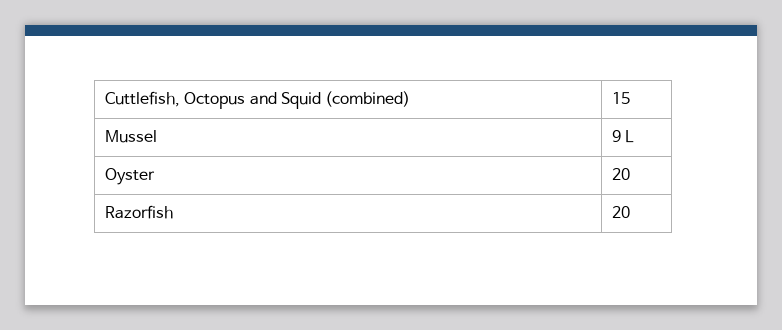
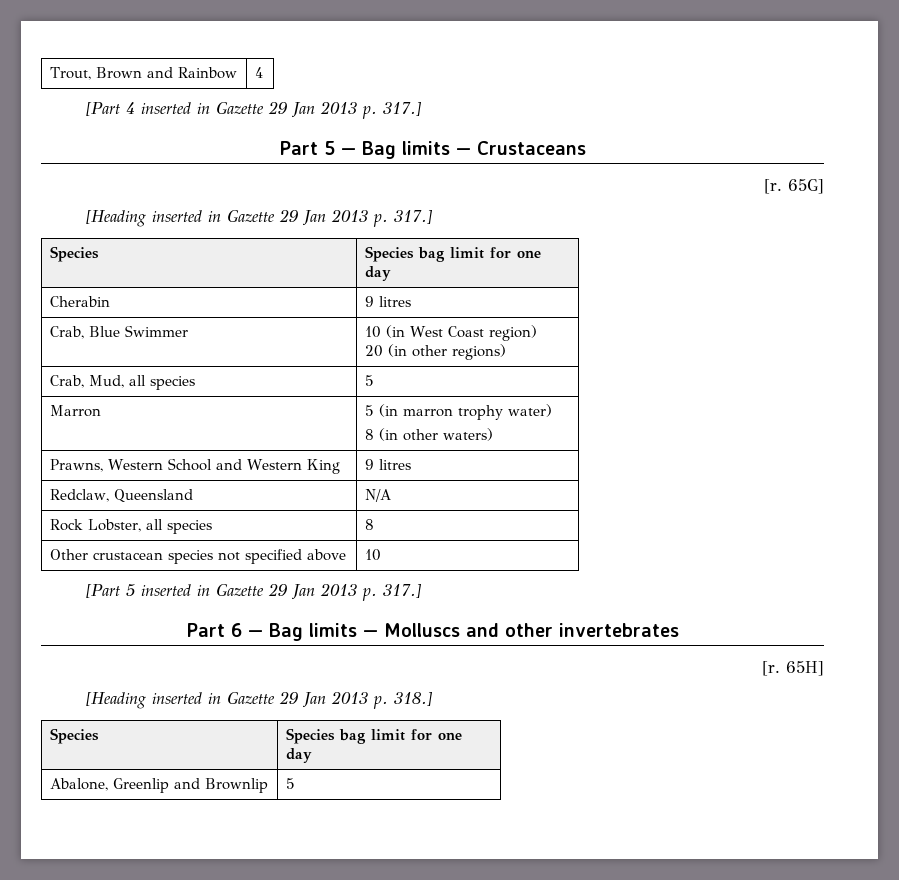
- Cuttlefish, Octopus and Squid (combined) | 15
- Mussel | 9 L
- Oyster | 20
- Razorfish | 20
+ Trout, Brown and Rainbow | 4
+ [Part 4 inserted in Gazette 29 Jan 2013 p. 317.]
+ Part 5 — Bag limits — Crustaceans
+ [r. 65G]
+ [Heading inserted in Gazette 29 Jan 2013 p. 317.]
+ Species | Species bag limit for one day
+ Cherabin | 9 litres
+ Crab, Blue Swimmer | 10 (in West Coast region)
+ 20 (in other regions)
+ Crab, Mud, all species | 5
+ Marron | 5 (in marron trophy water)
+ 8 (in other waters)
+ Prawns, Western School and Western King | 9 litres
+ Redclaw, Queensland | N/A
+ Rock Lobster, all species | 8
+ Other crustacean species not specified above | 10
+ [Part 5 inserted in Gazette 29 Jan 2013 p. 317.]
+ Part 6 — Bag limits — Molluscs and other invertebrates
+ [r. 65H]
+ [Heading inserted in Gazette 29 Jan 2013 p. 318.]
+ Species | Species bag limit for one day
+ Abalone, Greenlip and Brownlip | 5

